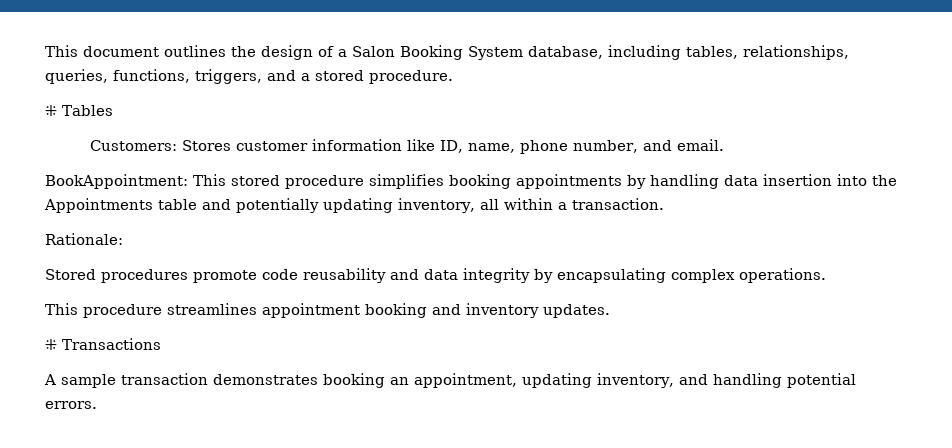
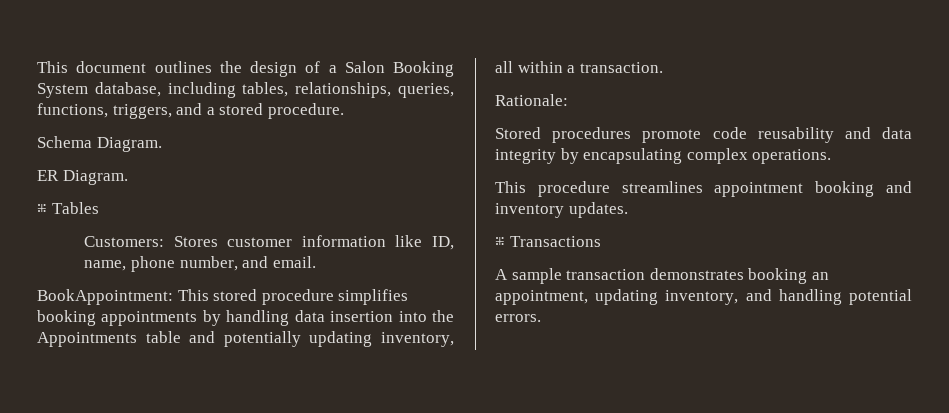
+ Schema Diagram.
+ ER Diagram.

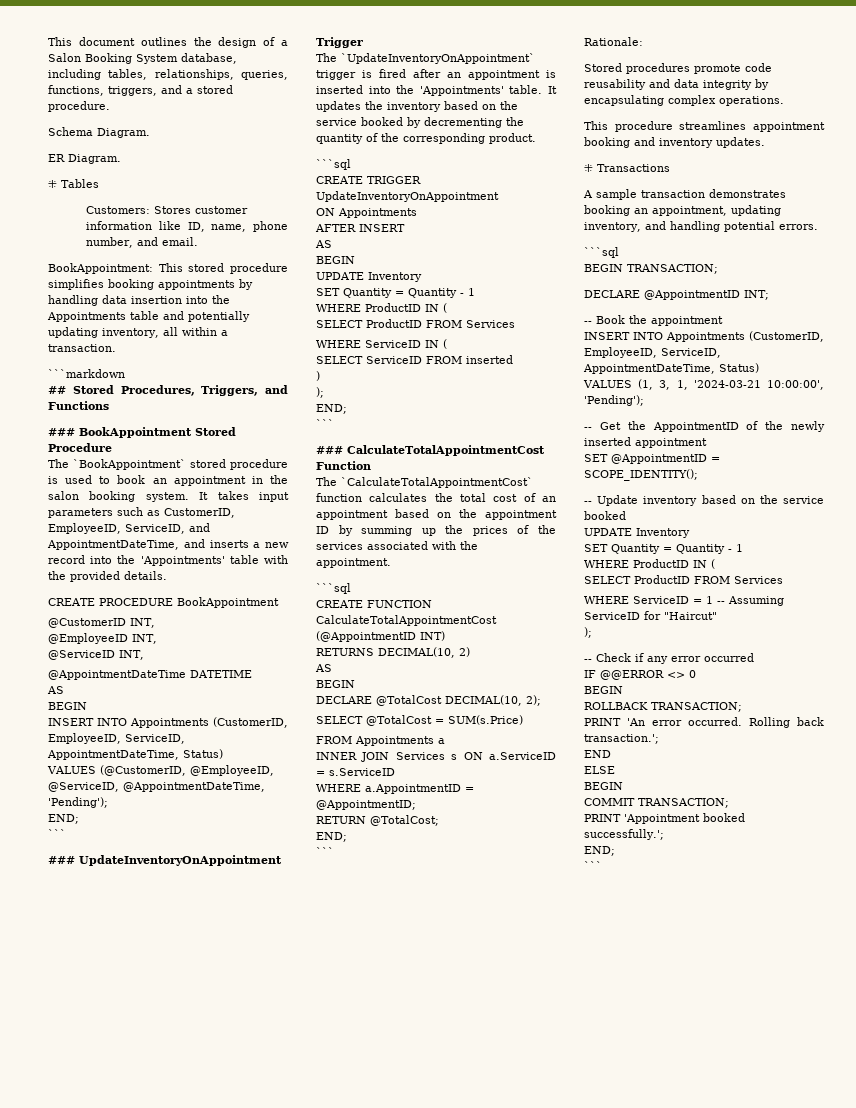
+ ```markdown
+ ## Stored Procedures, Triggers, and Functions
+ ### BookAppointment Stored Procedure
+ The `BookAppointment` stored procedure is used to book an appointment in the salon booking system. It takes input parameters such as CustomerID, EmployeeID, ServiceID, and AppointmentDateTime, and inserts a new record into the 'Appointments' table with the provided details.
+ CREATE PROCEDURE BookAppointment
+ @CustomerID INT,
+ @EmployeeID INT,
+ @ServiceID INT,
+ @AppointmentDateTime DATETIME
+ AS
+ BEGIN
+ INSERT INTO Appointments (CustomerID, EmployeeID, ServiceID, AppointmentDateTime, Status)
+ VALUES (@CustomerID, @EmployeeID, @ServiceID, @AppointmentDateTime, 'Pending');
+ END;
+ ```
+ ### UpdateInventoryOnAppointment Trigger
+ The `UpdateInventoryOnAppointment` trigger is fired after an appointment is inserted into the 'Appointments' table. It updates the inventory based on the service booked by decrementing the quantity of the corresponding product.
+ ```sql
+ CREATE TRIGGER UpdateInventoryOnAppointment
+ ON Appointments
+ AFTER INSERT
+ AS
+ BEGIN
+ UPDATE Inventory
+ SET Quantity = Quantity - 1
+ WHERE ProductID IN (
+ SELECT ProductID FROM Services
+ WHERE ServiceID IN (
+ SELECT ServiceID FROM inserted
+ )
+ );
+ END;
+ ```
+ ### CalculateTotalAppointmentCost Function
+ The `CalculateTotalAppointmentCost` function calculates the total cost of an appointment based on the appointment ID by summing up the prices of the services associated with the appointment.
+ ```sql
+ CREATE FUNCTION CalculateTotalAppointmentCost (@AppointmentID INT)
+ RETURNS DECIMAL(10, 2)
+ AS
+ BEGIN
+ DECLARE @TotalCost DECIMAL(10, 2);
+ SELECT @TotalCost = SUM(s.Price)
+ FROM Appointments a
+ INNER JOIN Services s ON a.ServiceID = s.ServiceID
+ WHERE a.AppointmentID = @AppointmentID;
+ RETURN @TotalCost;
+ END;
+ ```
  A sample transaction demonstrates booking an appointment, updating inventory, and handling potential errors.
+ ```sql
+ BEGIN TRANSACTION;
+ DECLARE @AppointmentID INT;
+ -- Book the appointment
+ INSERT INTO Appointments (CustomerID, EmployeeID, ServiceID, AppointmentDateTime, Status)
+ VALUES (1, 3, 1, '2024-03-21 10:00:00', 'Pending');
+ -- Get the AppointmentID of the newly inserted appointment
+ SET @AppointmentID = SCOPE_IDENTITY();
+ -- Update inventory based on the service booked
+ UPDATE Inventory
+ SET Quantity = Quantity - 1
+ WHERE ProductID IN (
+ SELECT ProductID FROM Services
+ WHERE ServiceID = 1 -- Assuming ServiceID for "Haircut"
+ );
+ -- Check if any error occurred
+ IF @@ERROR <> 0
+ BEGIN
+ ROLLBACK TRANSACTION;
+ PRINT 'An error occurred. Rolling back transaction.';
+ END
+ ELSE
+ BEGIN
+ COMMIT TRANSACTION;
+ PRINT 'Appointment booked successfully.';
+ END;
+ ```

